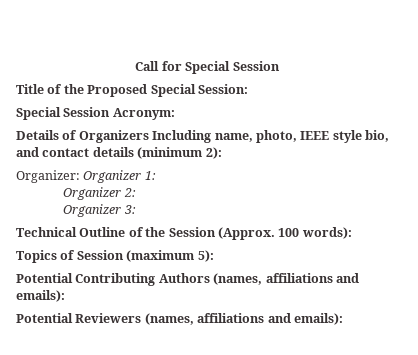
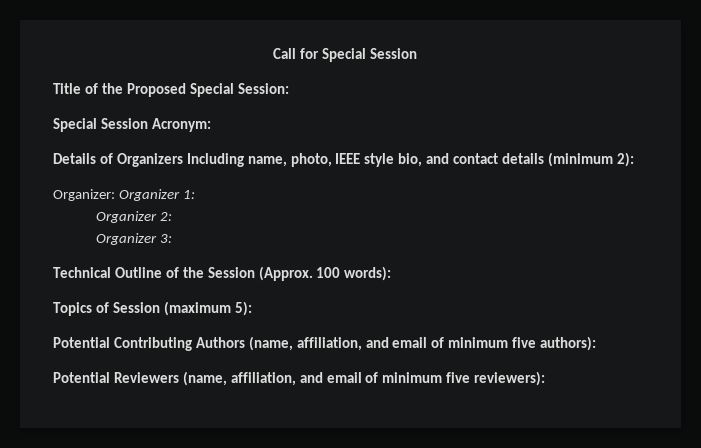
- Potential Contributing Authors (names, affiliations and emails):
- Potential Reviewers (names, affiliations and emails):
+ Potential Contributing Authors (name, affiliation, and email of minimum five authors):
+ Potential Reviewers (name, affiliation, and email of minimum five reviewers):

